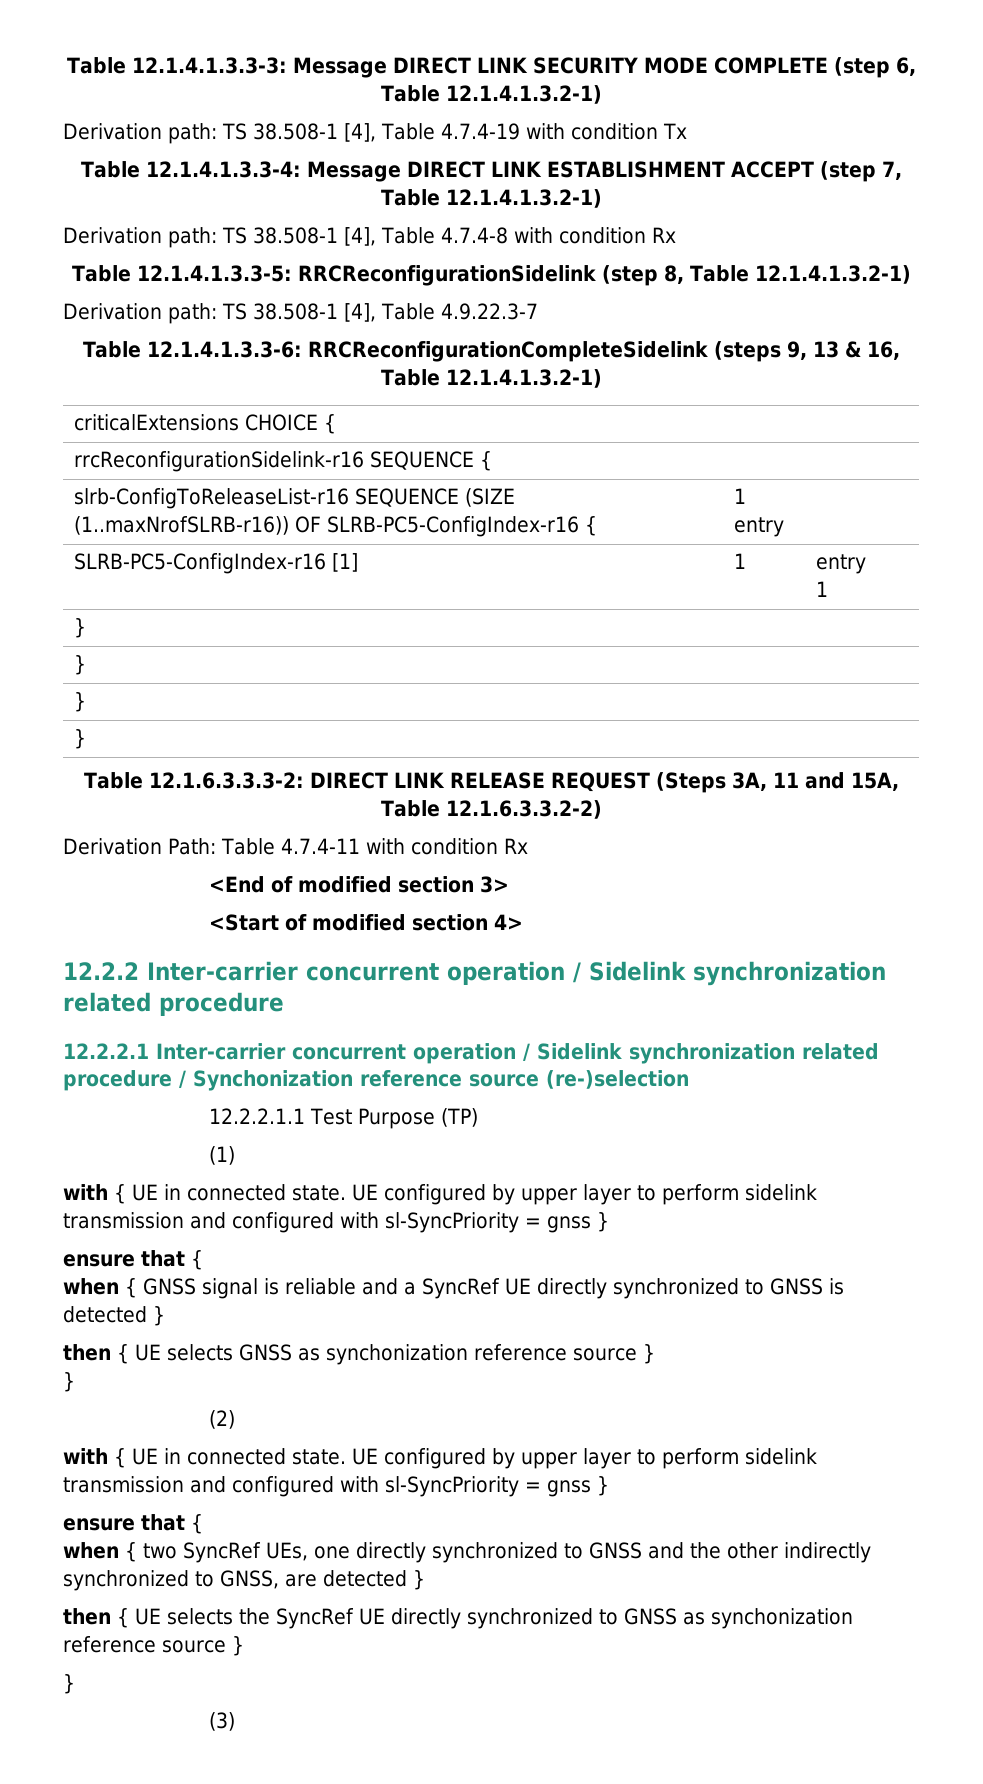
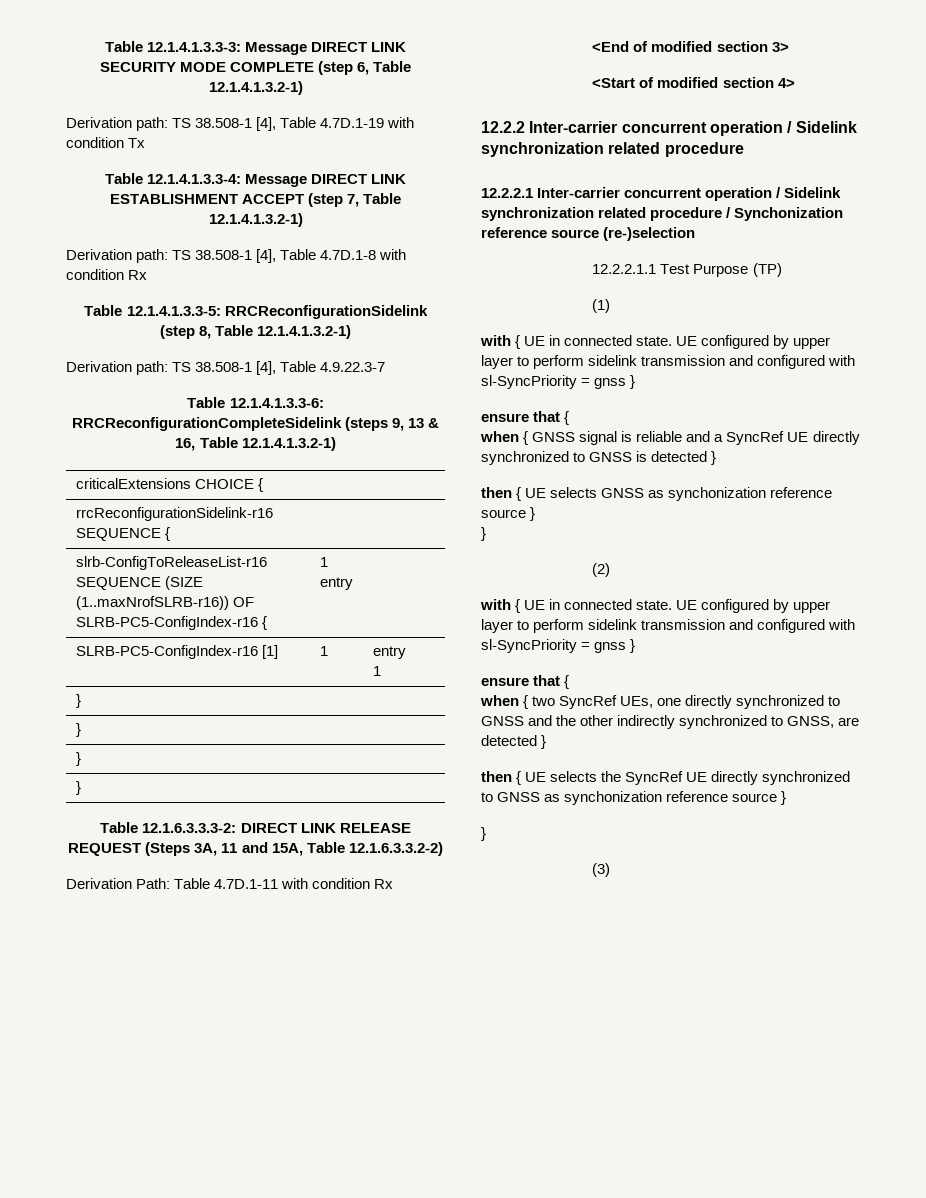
- Derivation path: TS 38.508-1 [4], Table 4.7.4-19 with condition Tx
+ Derivation path: TS 38.508-1 [4], Table 4.7D.1-19 with condition Tx
- Derivation path: TS 38.508-1 [4], Table 4.7.4-8 with condition Rx
+ Derivation path: TS 38.508-1 [4], Table 4.7D.1-8 with condition Rx
- Derivation Path: Table 4.7.4-11 with condition Rx
+ Derivation Path: Table 4.7D.1-11 with condition Rx

